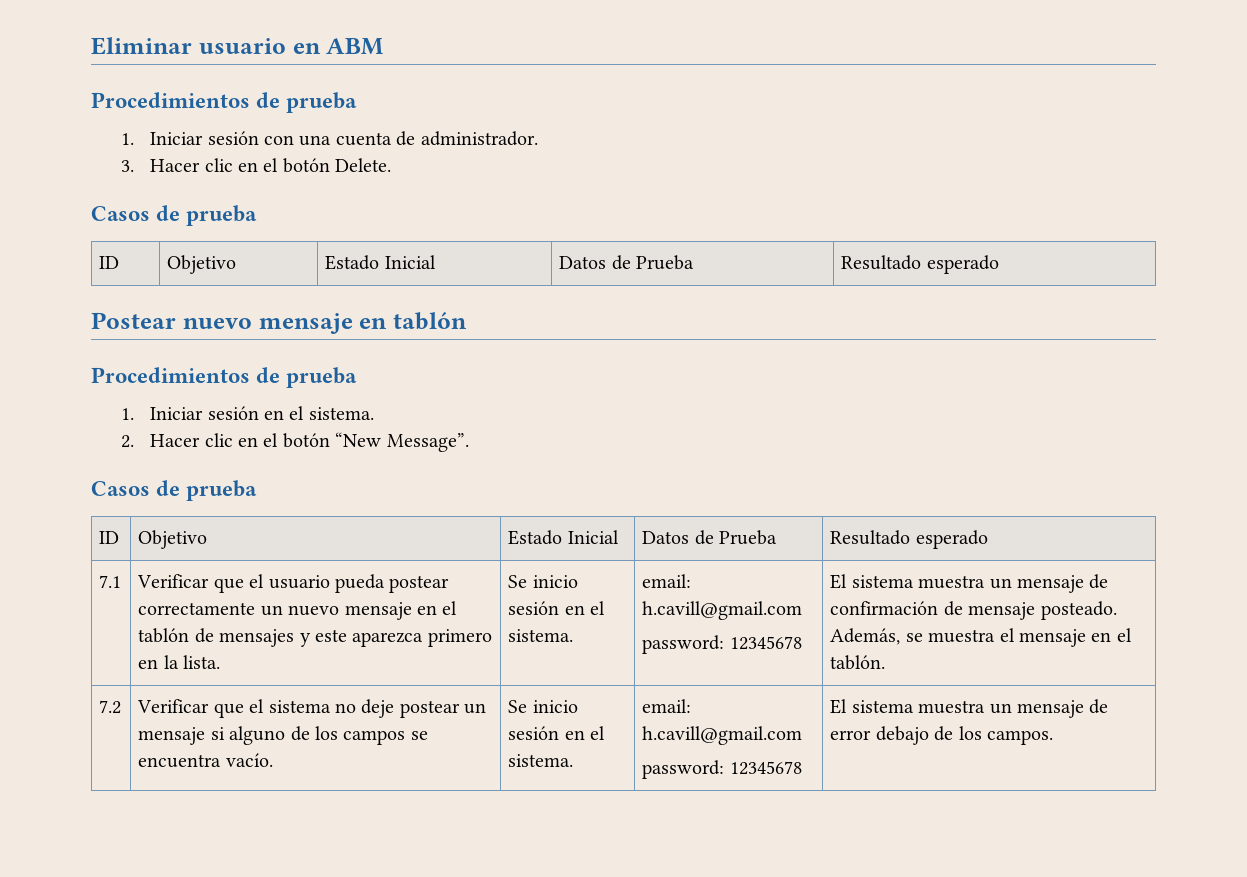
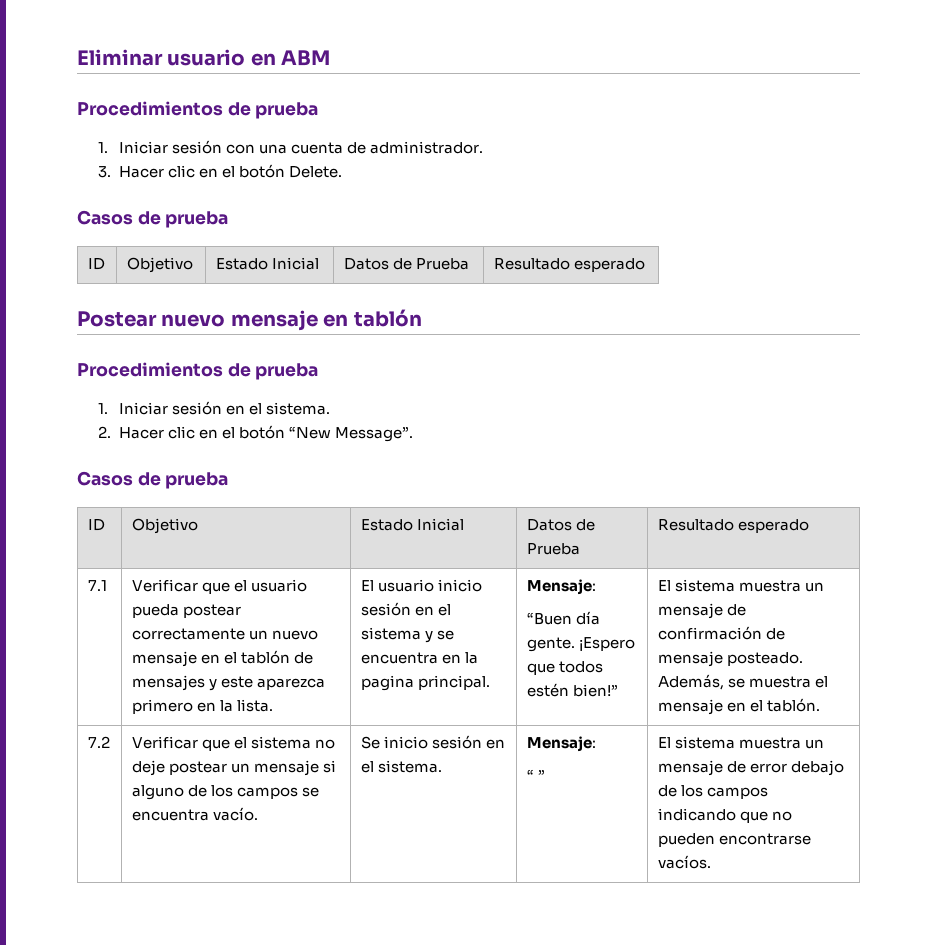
- Verificar que el usuario pueda postear correctamente un nuevo mensaje en el tablón de mensajes y este aparezca primero en la lista. | Se inicio sesión en el sistema. | email: h.cavill@gmail.com
- password: 12345678
+ Verificar que el usuario pueda postear correctamente un nuevo mensaje en el tablón de mensajes y este aparezca primero en la lista. | El usuario inicio sesión en el sistema y se encuentra en la pagina principal. | Mensaje:
+ “Buen día gente. ¡Espero que todos estén bien!”
- Verificar que el sistema no deje postear un mensaje si alguno de los campos se encuentra vacío. | Se inicio sesión en el sistema. | email: h.cavill@gmail.com
- password: 12345678
+ Verificar que el sistema no deje postear un mensaje si alguno de los campos se encuentra vacío. | Se inicio sesión en el sistema. | Mensaje:
+ “ ”
- El sistema muestra un mensaje de error debajo de los campos.
+ El sistema muestra un mensaje de error debajo de los campos indicando que no pueden encontrarse vacíos.

